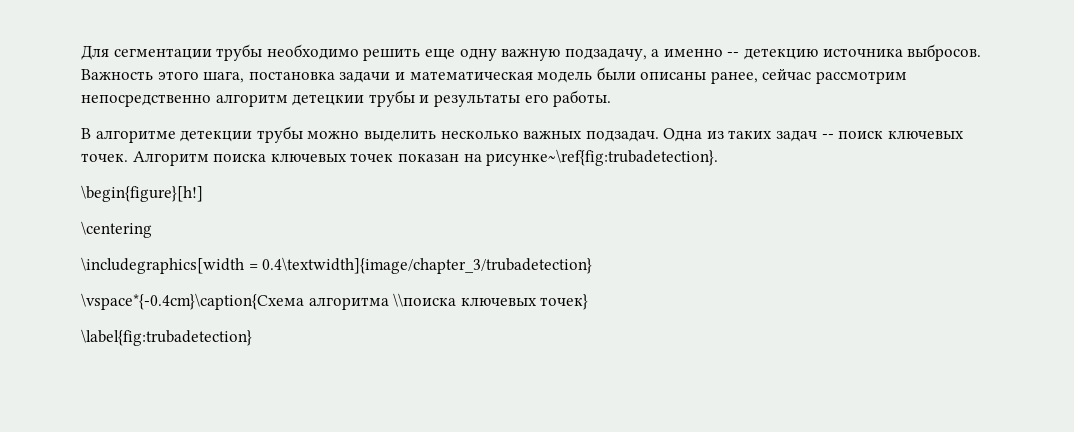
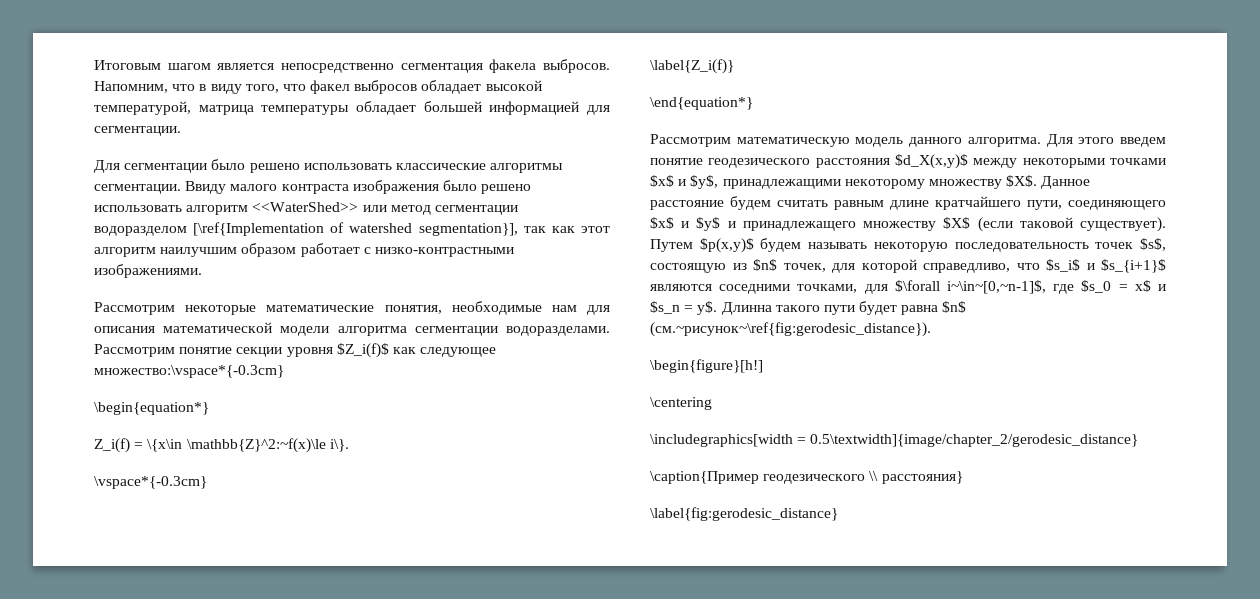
- Для сегментации трубы необходимо решить еще одну важную подзадачу, а именно -- детекцию источника выбросов. Важность этого шага, постановка задачи и математическая модель были описаны ранее, сейчас рассмотрим непосредственно алгоритм детецкии трубы и результаты его работы.
- В алгоритме детекции трубы можно выделить несколько важных подзадач. Одна из таких задач -- поиск ключевых точек. Алгоритм поиска ключевых точек показан на рисунке~\ref{fig:trubadetection}.
+ Итоговым шагом является непосредственно сегментация факела выбросов. Напомним, что в виду того, что факел выбросов обладает высокой температурой, матрица температуры обладает большей информацией для сегментации.
+ Для сегментации было решено использовать классические алгоритмы сегментации. Ввиду малого контраста изображения было решено использовать алгоритм <<WaterShed>> или метод сегментации водоразделом [\ref{Implementation of watershed segmentation}], так как этот алгоритм наилучшим образом работает с низко-контрастными изображениями.
+ Рассмотрим некоторые математические понятия, необходимые нам для описания математической модели алгоритма сегментации водоразделами. Рассмотрим понятие секции уровня $Z_i(f)$ как следующее множество:\vspace*{-0.3cm}
+ \begin{equation*}
+ Z_i(f) = \{x\in \mathbb{Z}^2:~f(x)\le i\}.
+ \vspace*{-0.3cm}
+ \label{Z_i(f)}
+ \end{equation*}
+ Рассмотрим математическую модель данного алгоритма. Для этого введем понятие геодезического расстояния $d_X(x,y)$ между некоторыми точками $x$ и $y$, принадлежащими некоторому множеству $X$. Данное расстояние будем считать равным длине кратчайшего пути, соединяющего $x$ и $y$ и принадлежащего множеству $X$ (если таковой существует). Путем $p(x,y)$ будем называть некоторую последовательность точек $s$, состоящую из $n$ точек, для которой справедливо, что $s_i$ и $s_{i+1}$ являются соседними точками, для $\forall i~\in~[0,~n-1]$, где $s_0 = x$ и $s_n = y$. Длинна такого пути будет равна $n$ (см.~рисунок~\ref{fig:gerodesic_distance}).
  \begin{figure}[h!]
  \centering
- \includegraphics[width = 0.4\textwidth]{image/chapter_3/trubadetection}
- \vspace*{-0.4cm}\caption{Схема алгоритма \\поиска ключевых точек}
- \label{fig:trubadetection}
+ \includegraphics[width = 0.5\textwidth]{image/chapter_2/gerodesic_distance}
+ \caption{Пример геодезического \\ расстояния}
+ \label{fig:gerodesic_distance}

